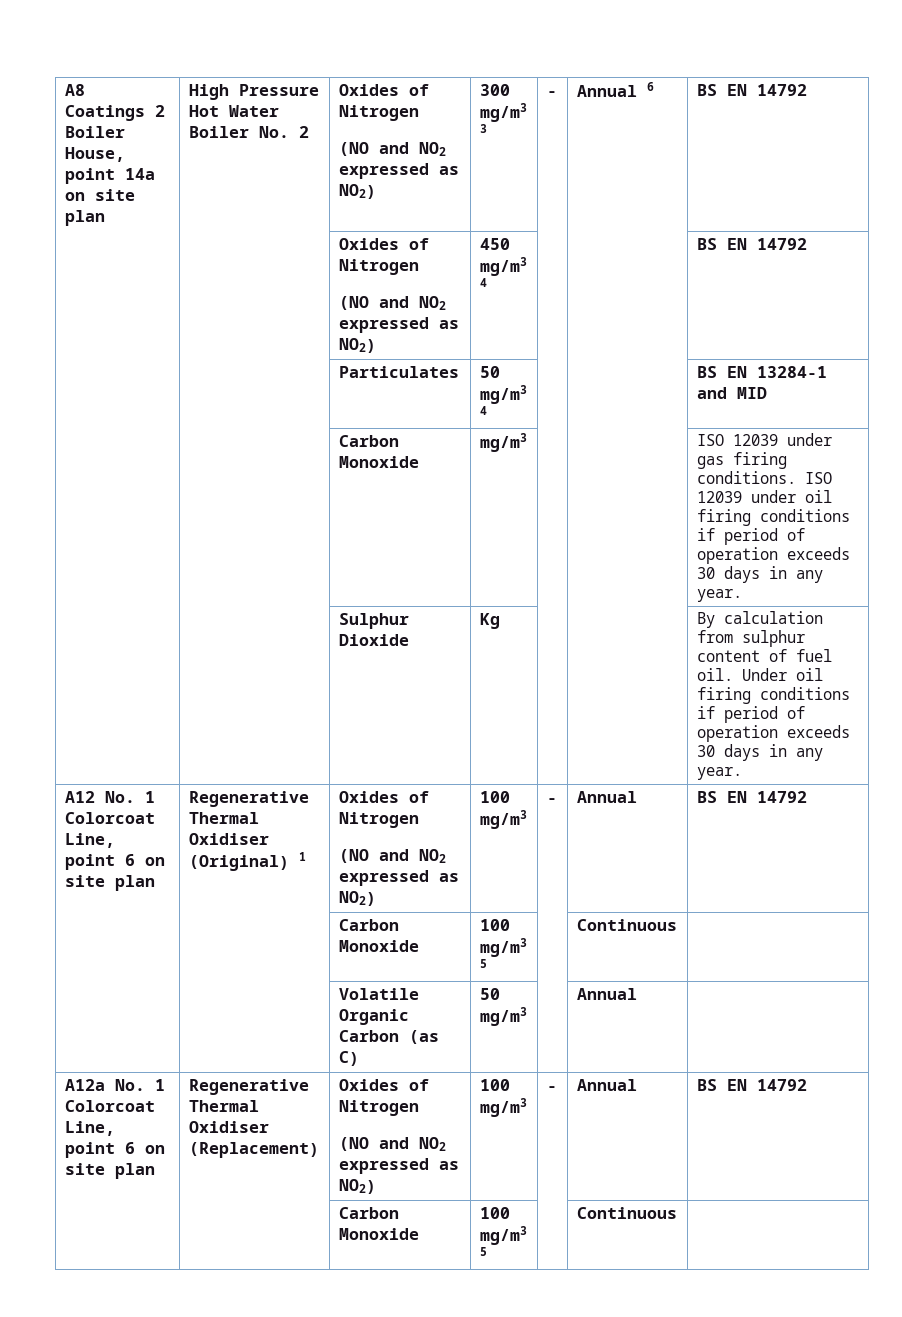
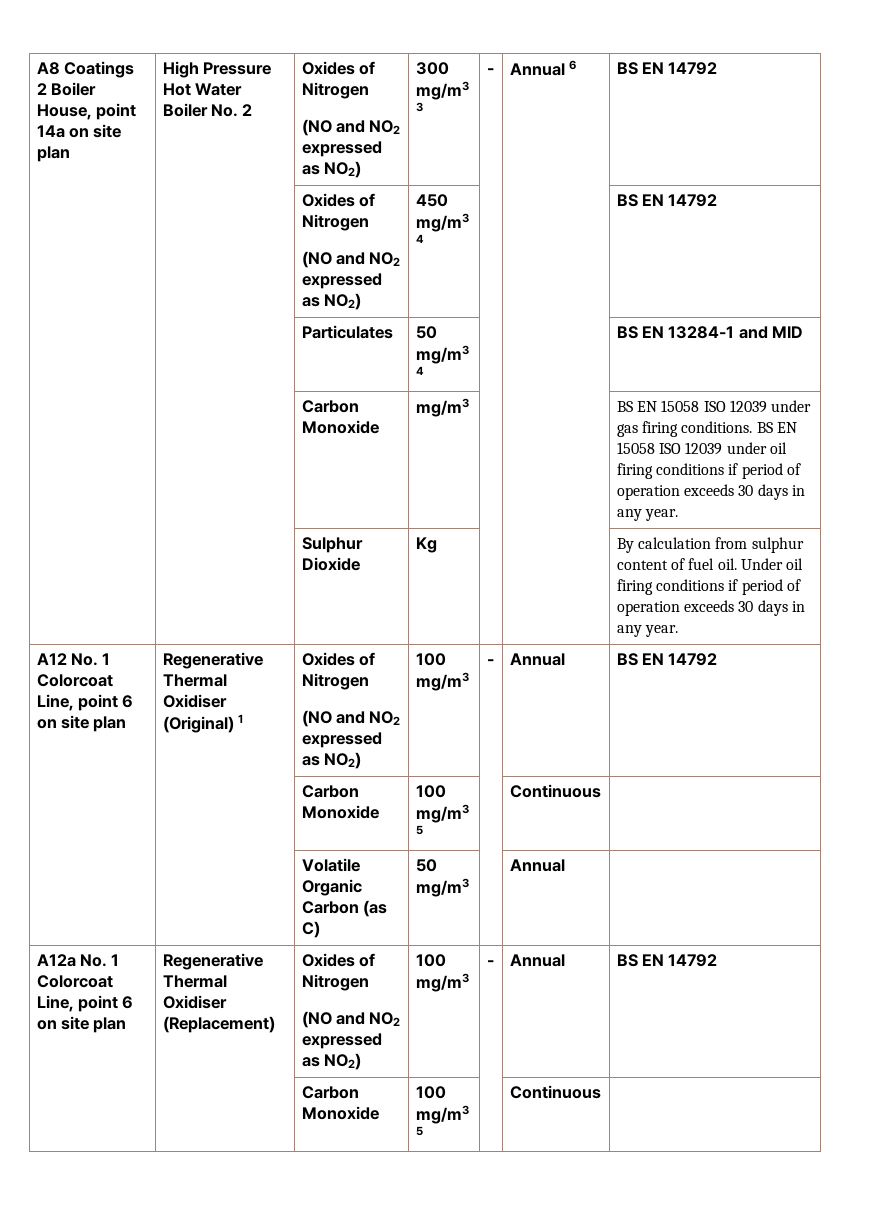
- | | Carbon Monoxide | mg/m3 | | | ISO 12039 under gas firing conditions. ISO 12039 under oil firing conditions if period of operation exceeds 30 days in any year.
+ | | Carbon Monoxide | mg/m3 | | | BS EN 15058 ISO 12039 under gas firing conditions. BS EN 15058 ISO 12039 under oil firing conditions if period of operation exceeds 30 days in any year.

